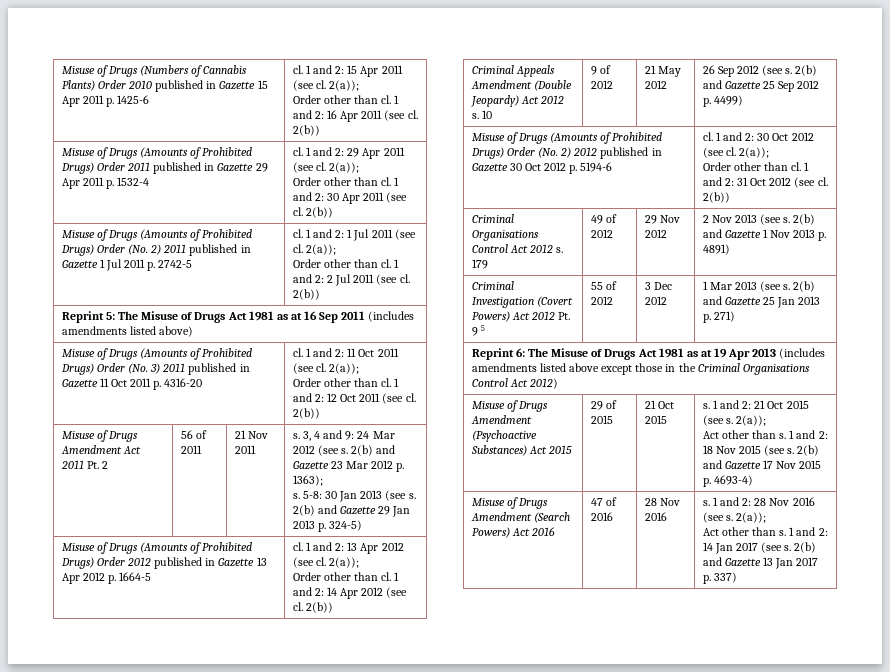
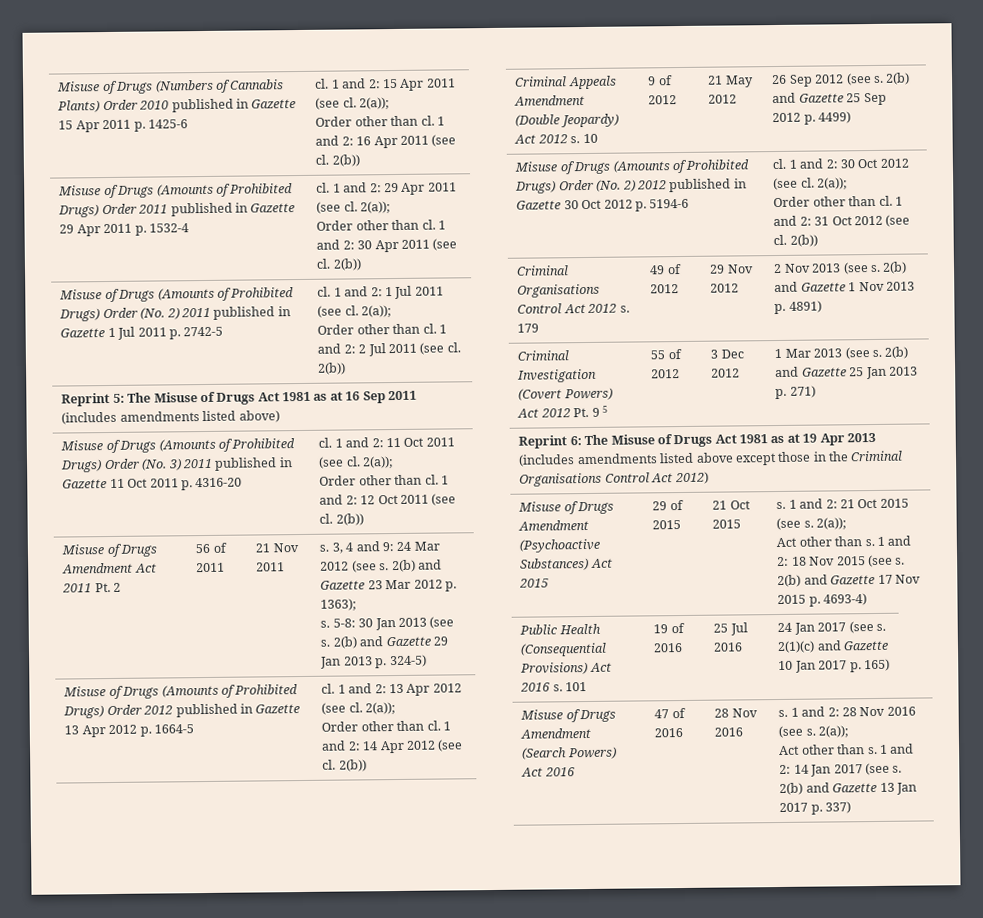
+ Public Health (Consequential Provisions) Act 2016 s. 101 | 19 of 2016 | 25 Jul 2016 | 24 Jan 2017 (see s. 2(1)(c) and Gazette 10 Jan 2017 p. 165)

